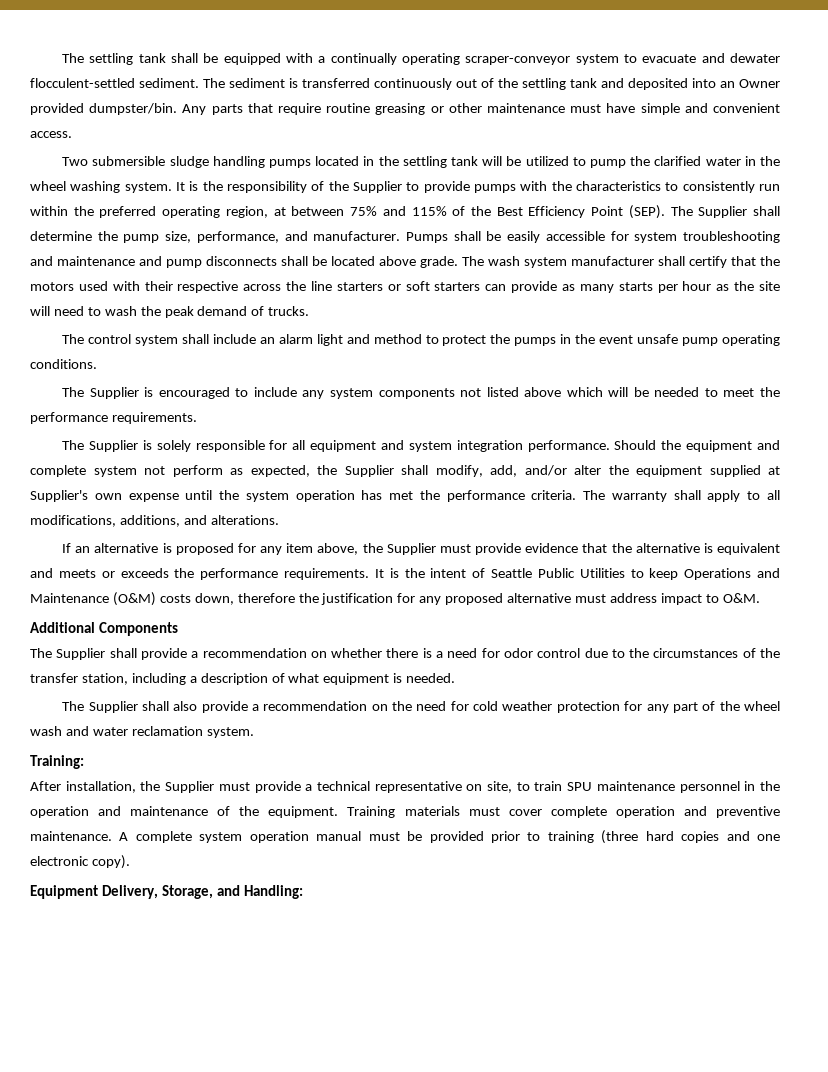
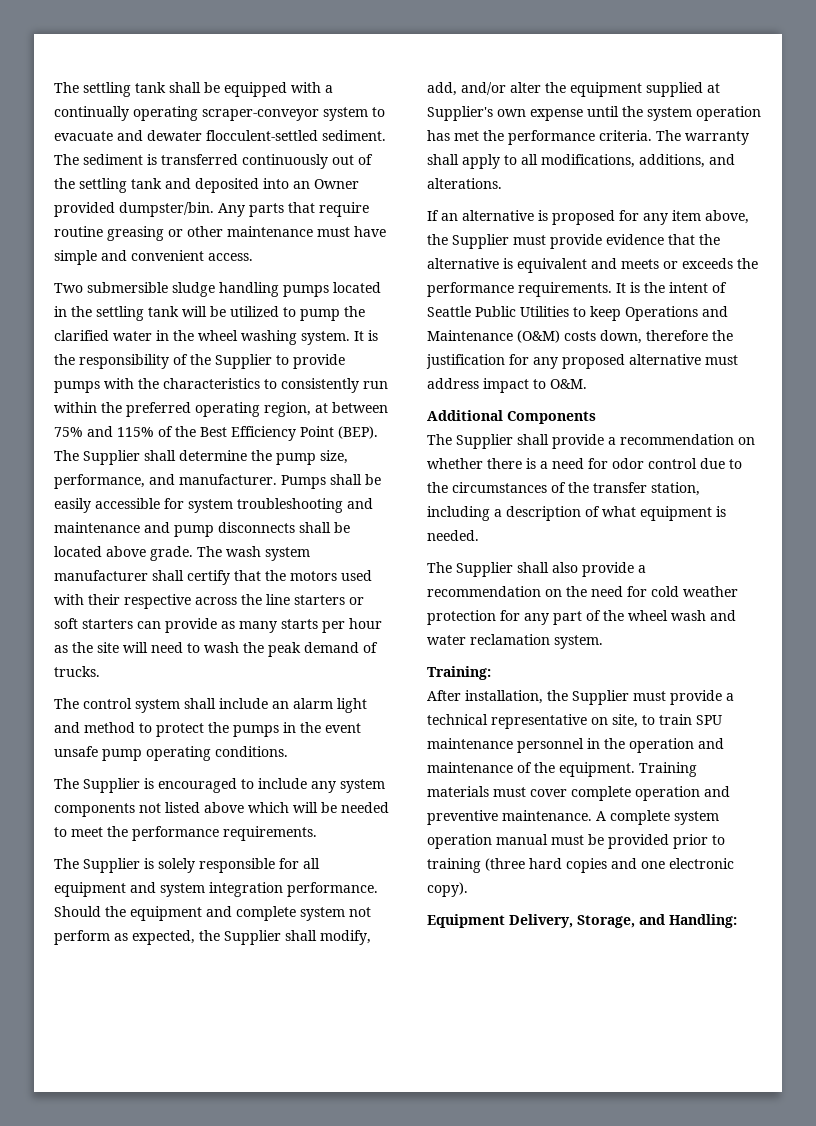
- It is the responsibility of the Supplier to provide pumps with the characteristics to consistently run within the preferred operating region, at between 75% and 115% of the Best Efficiency Point (SEP).
+ It is the responsibility of the Supplier to provide pumps with the characteristics to consistently run within the preferred operating region, at between 75% and 115% of the Best Efficiency Point (BEP).

